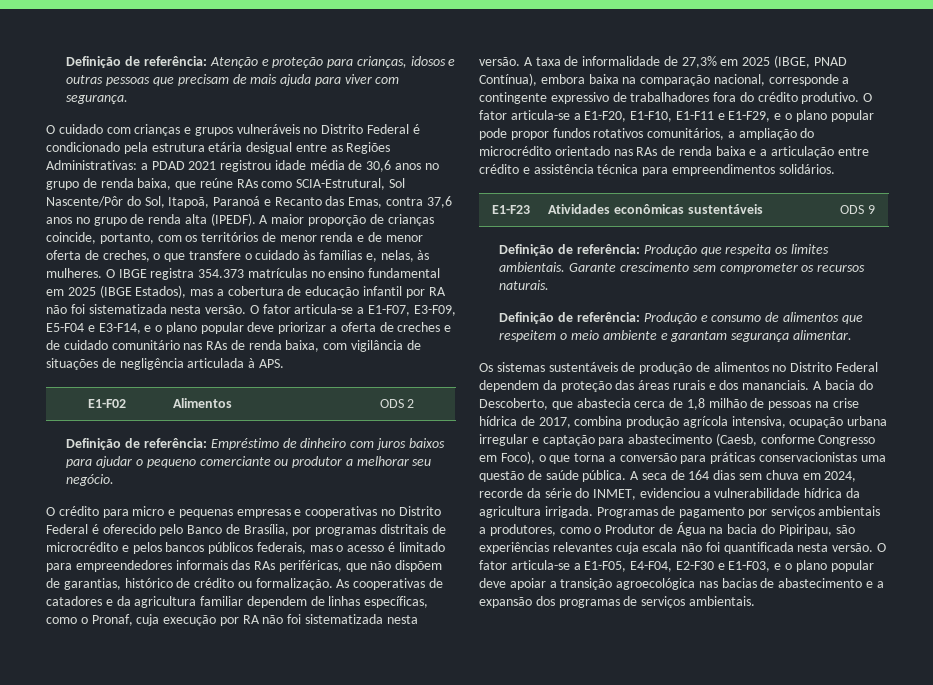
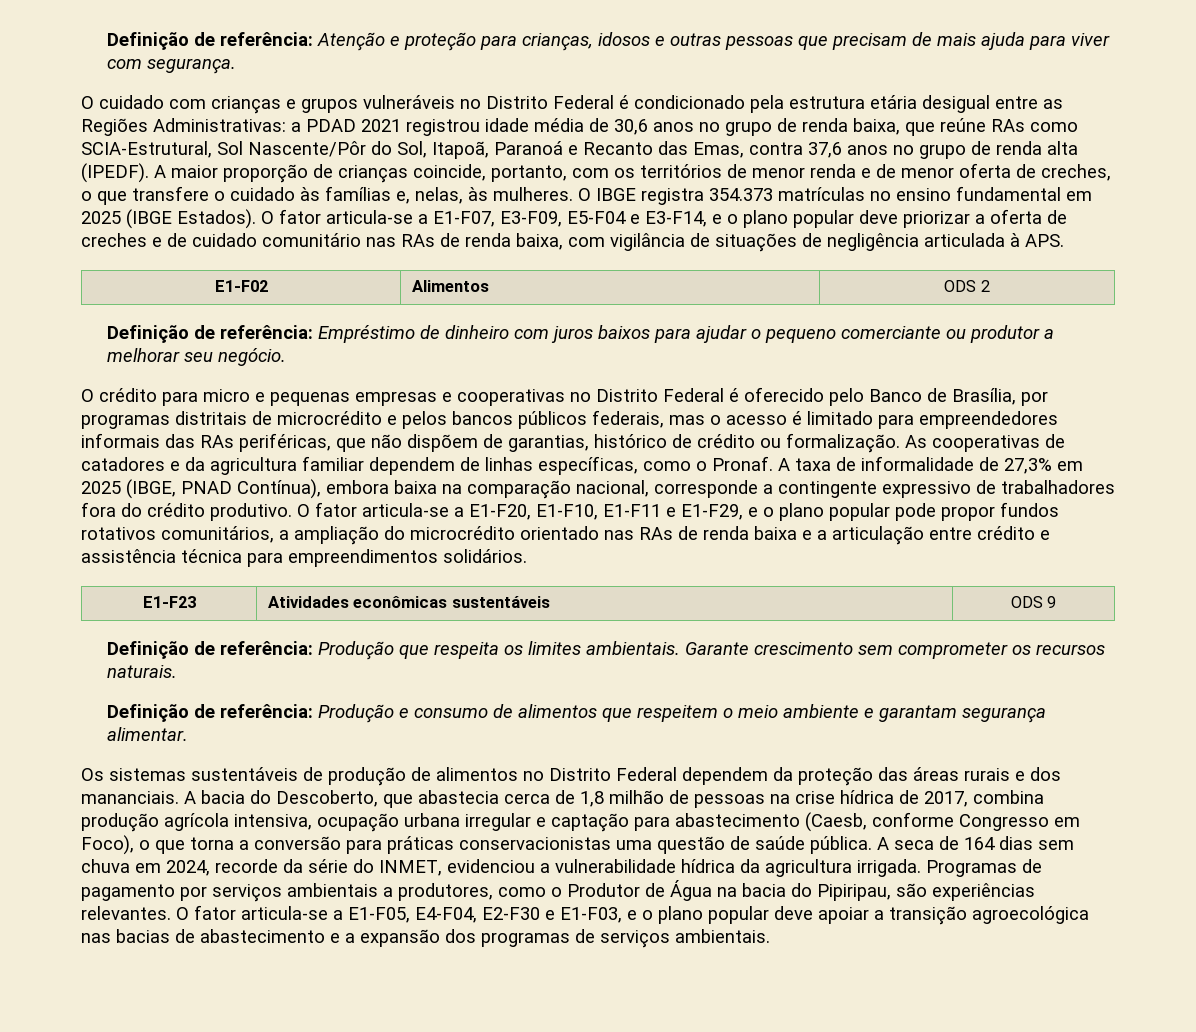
- O IBGE registra 354.373 matrículas no ensino fundamental em 2025 (IBGE Estados), mas a cobertura de educação infantil por RA não foi sistematizada nesta versão.
+ O IBGE registra 354.373 matrículas no ensino fundamental em 2025 (IBGE Estados).
- As cooperativas de catadores e da agricultura familiar dependem de linhas específicas, como o Pronaf, cuja execução por RA não foi sistematizada nesta versão.
+ As cooperativas de catadores e da agricultura familiar dependem de linhas específicas, como o Pronaf.
- Programas de pagamento por serviços ambientais a produtores, como o Produtor de Água na bacia do Pipiripau, são experiências relevantes cuja escala não foi quantificada nesta versão.
+ Programas de pagamento por serviços ambientais a produtores, como o Produtor de Água na bacia do Pipiripau, são experiências relevantes.

